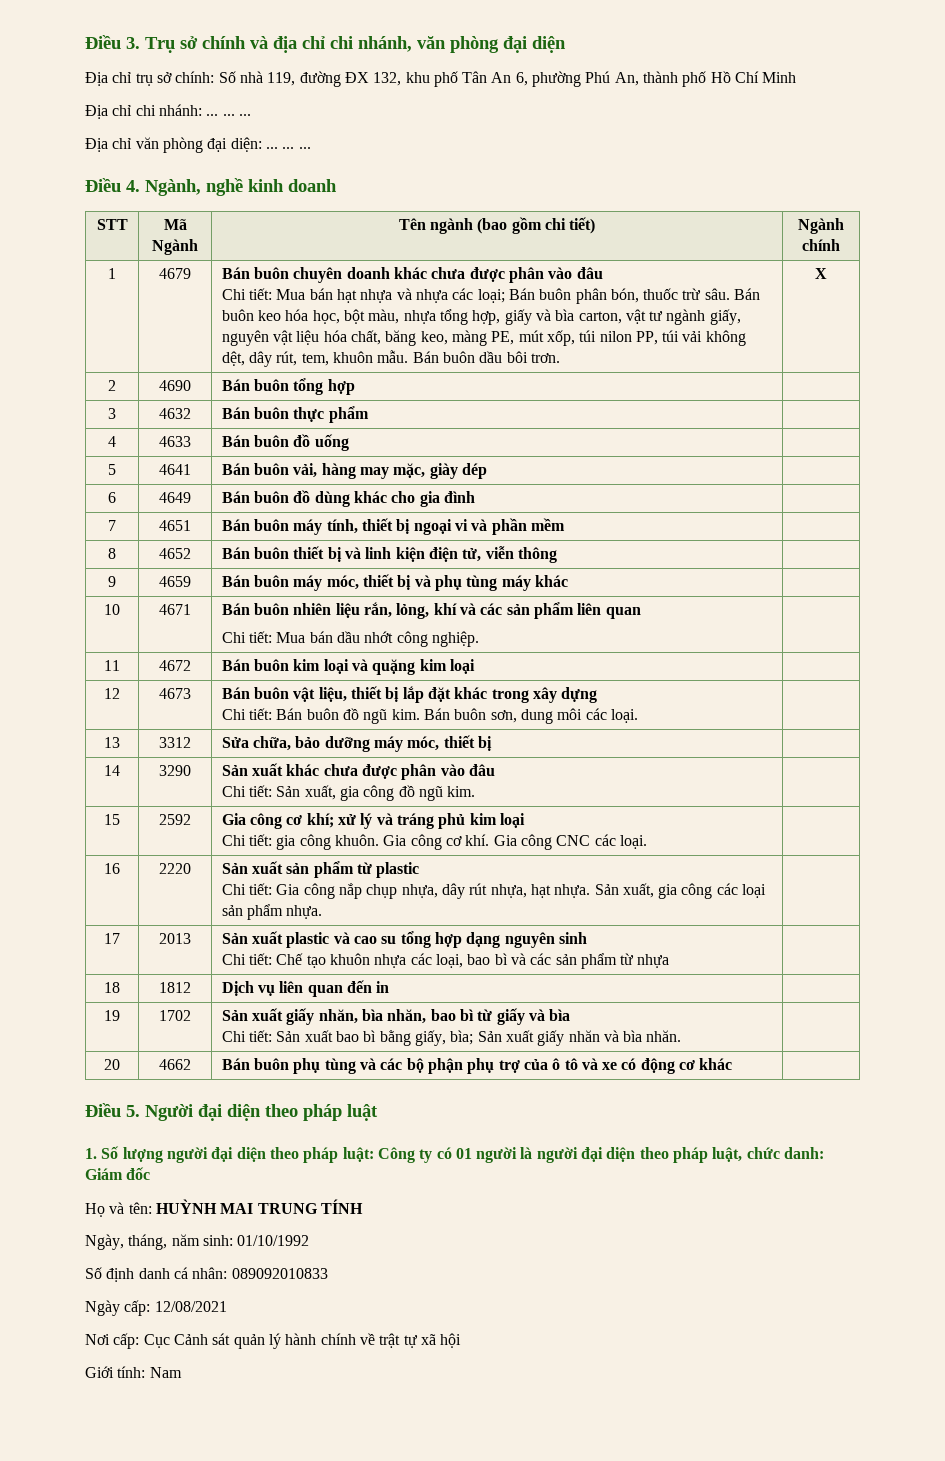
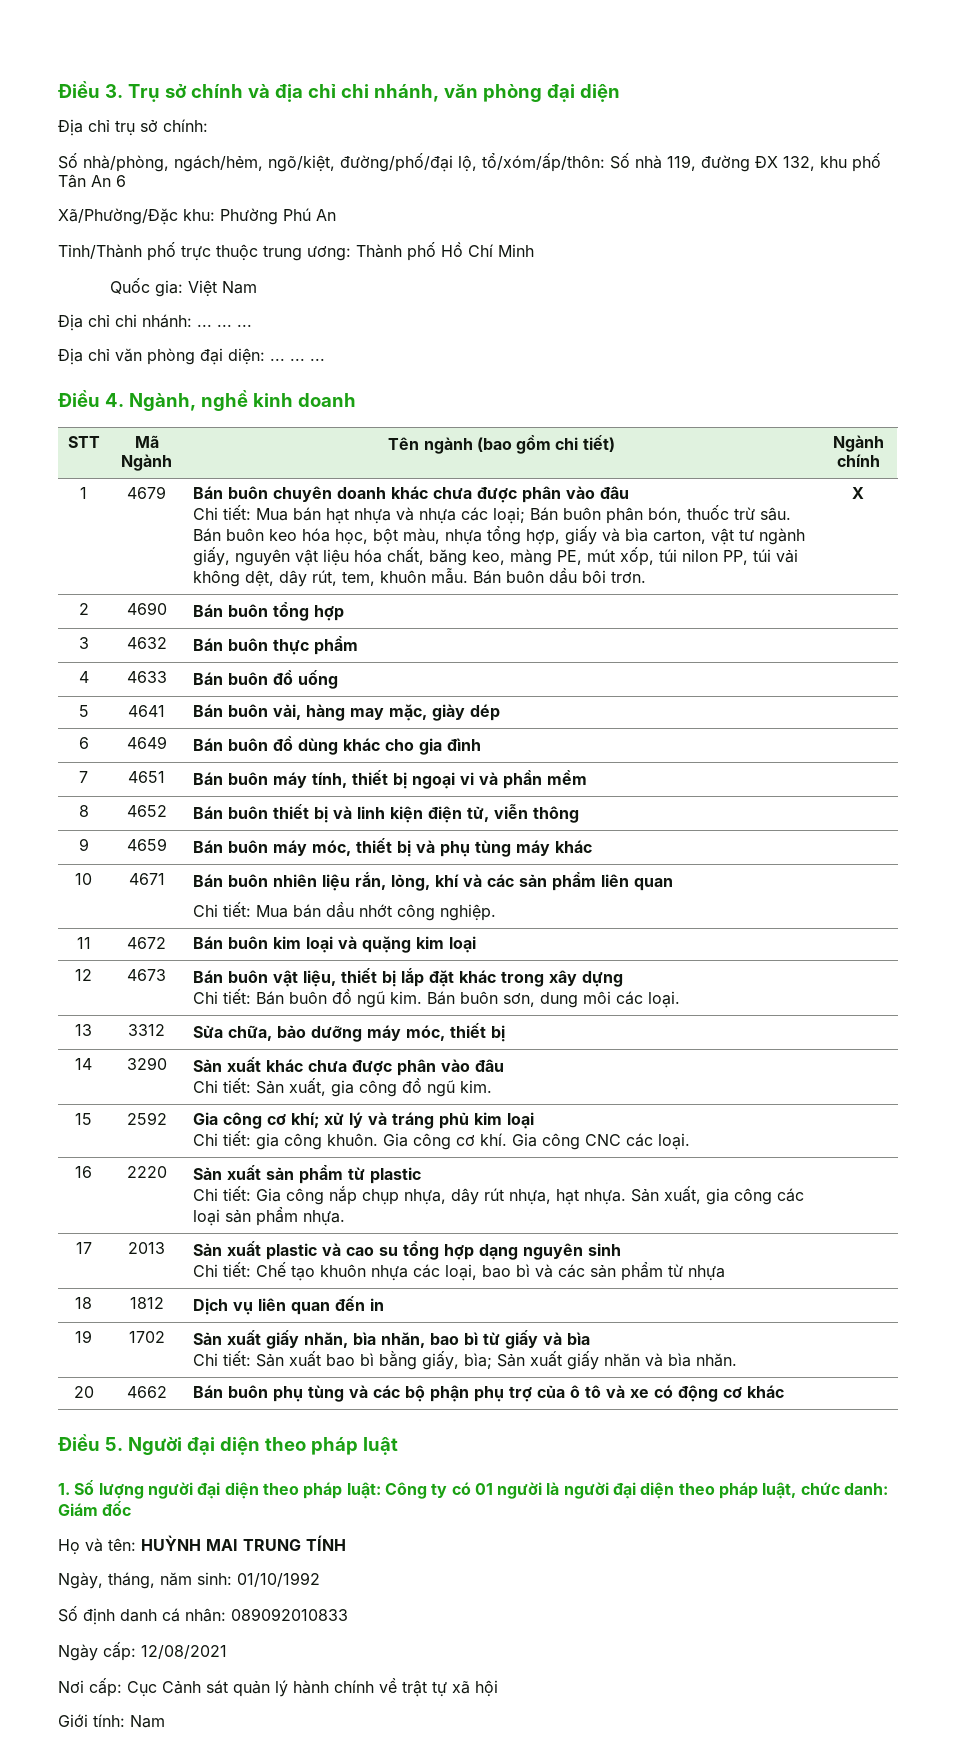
- Địa chỉ trụ sở chính: Số nhà 119, đường ĐX 132, khu phố Tân An 6, phường Phú An, thành phố Hồ Chí Minh
+ Địa chỉ trụ sở chính:
+ Số nhà/phòng, ngách/hẻm, ngõ/kiệt, đường/phố/đại lộ, tổ/xóm/ấp/thôn: Số nhà 119, đường ĐX 132, khu phố Tân An 6
+ Xã/Phường/Đặc khu: Phường Phú An
+ Tỉnh/Thành phố trực thuộc trung ương: Thành phố Hồ Chí Minh
+ Quốc gia: Việt Nam

